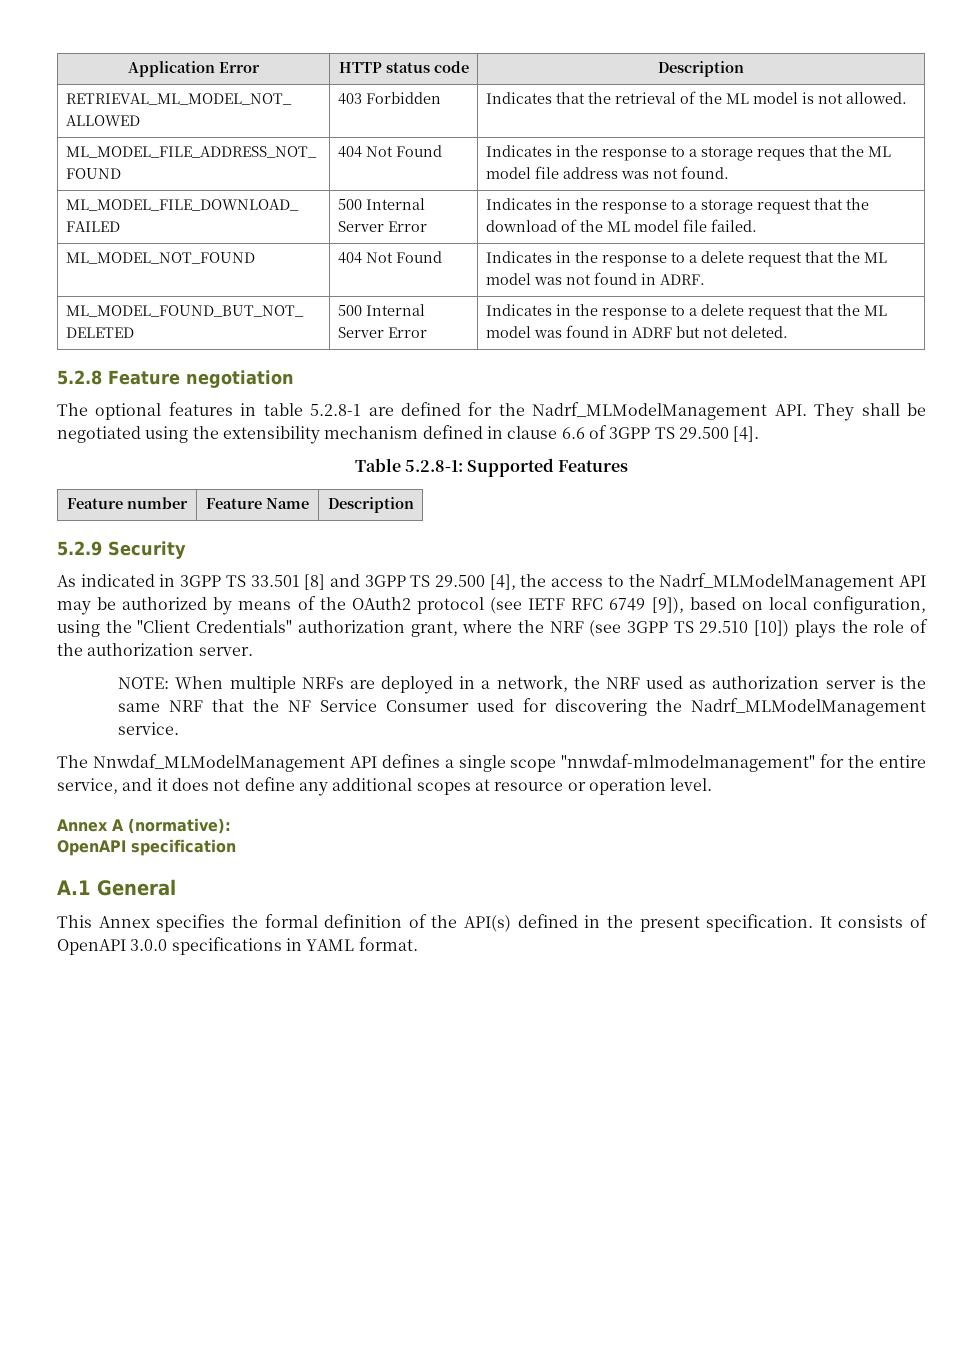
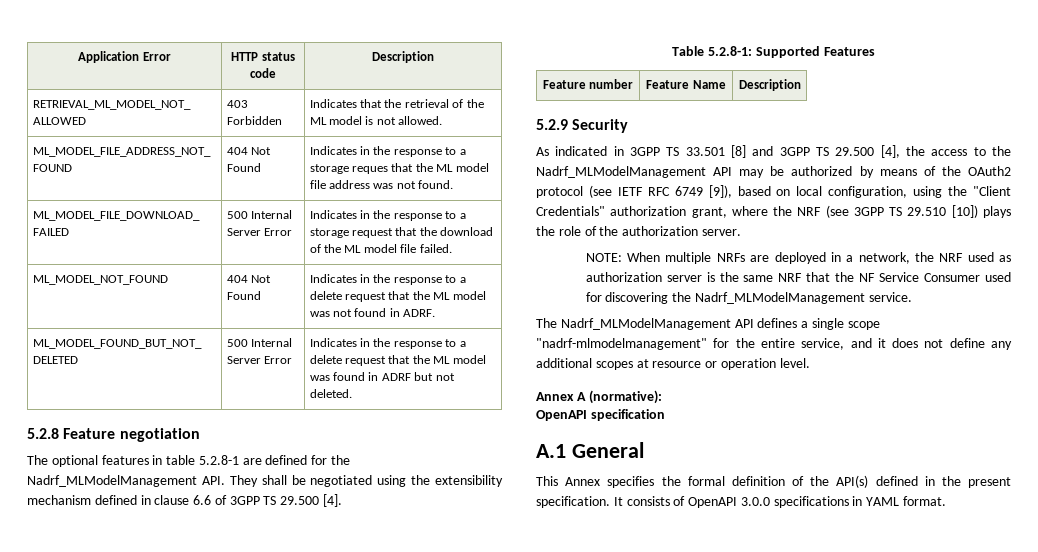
- The Nnwdaf_MLModelManagement API defines a single scope "nnwdaf-mlmodelmanagement" for the entire service, and it does not define any additional scopes at resource or operation level.
+ The Nadrf_MLModelManagement API defines a single scope "nadrf-mlmodelmanagement" for the entire service, and it does not define any additional scopes at resource or operation level.

